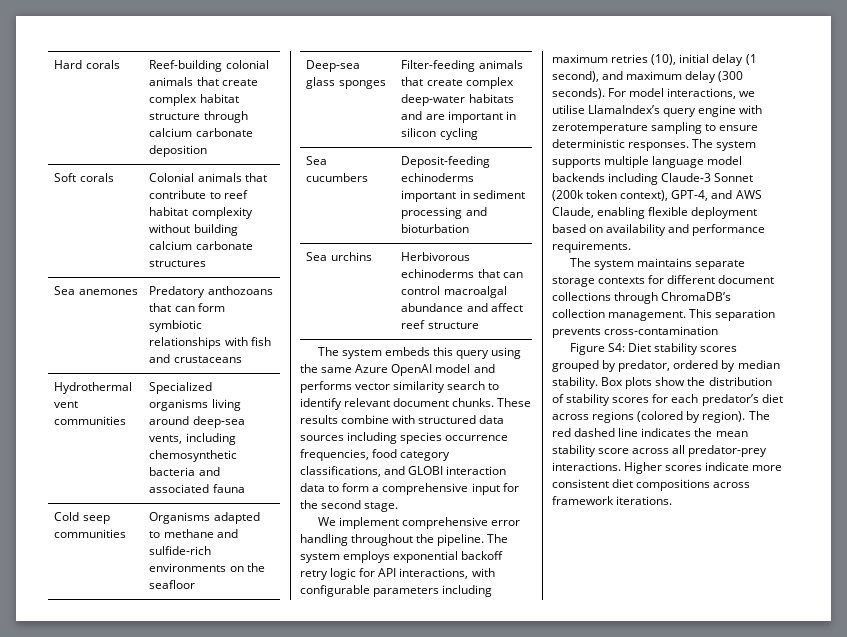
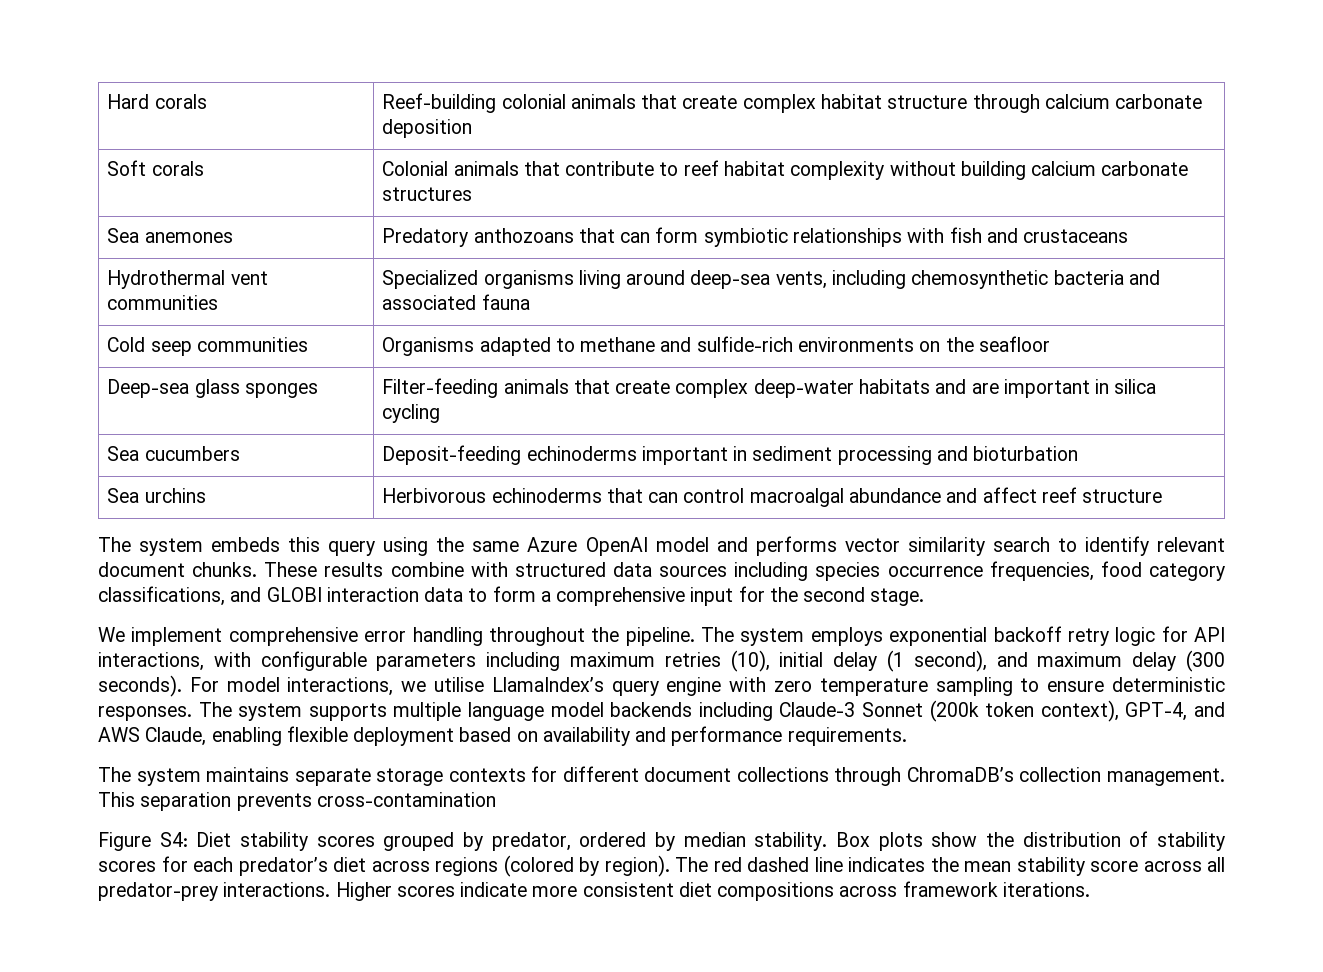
- Deep-sea glass sponges | Filter-feeding animals that create complex deep-water habitats and are important in silicon cycling
+ Deep-sea glass sponges | Filter-feeding animals that create complex deep-water habitats and are important in silica cycling
- For model interactions, we utilise LlamaIndex’s query engine with zerotemperature sampling to ensure deterministic responses.
+ For model interactions, we utilise LlamaIndex’s query engine with zero temperature sampling to ensure deterministic responses.

